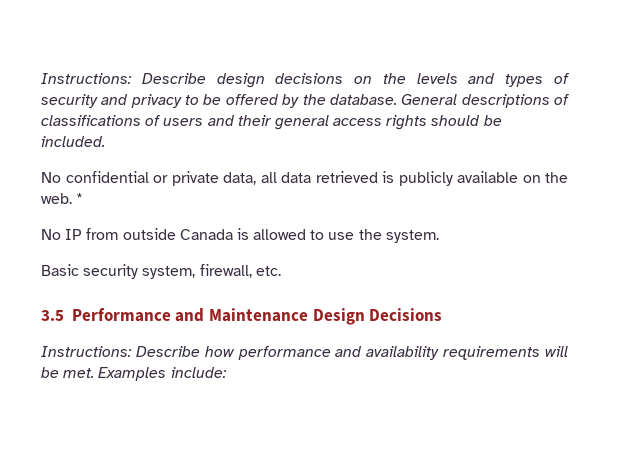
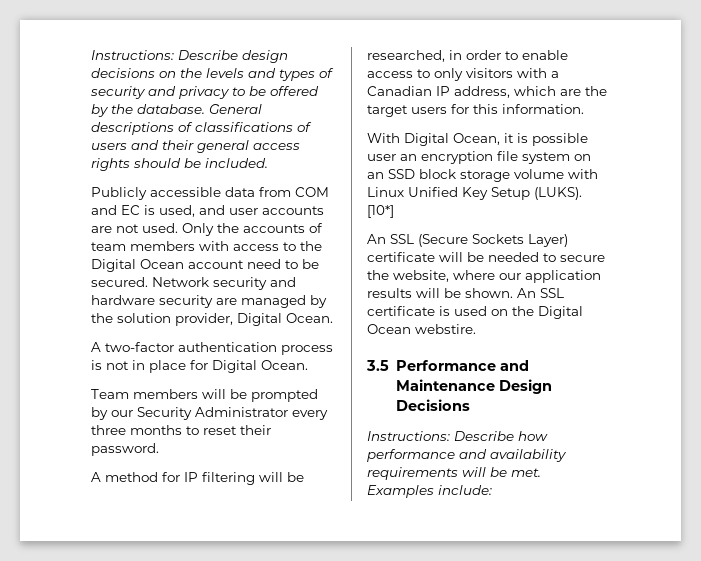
- No confidential or private data, all data retrieved is publicly available on the web. *
- No IP from outside Canada is allowed to use the system.
- Basic security system, firewall, etc.
+ Publicly accessible data from COM and EC is used, and user accounts are not used. Only the accounts of team members with access to the Digital Ocean account need to be secured. Network security and hardware security are managed by the solution provider, Digital Ocean.
+ A two-factor authentication process is not in place for Digital Ocean.
+ Team members will be prompted by our Security Administrator every three months to reset their password.
+ A method for IP filtering will be researched, in order to enable access to only visitors with a Canadian IP address, which are the target users for this information.
+ With Digital Ocean, it is possible user an encryption file system on an SSD block storage volume with Linux Unified Key Setup (LUKS). [10*]
+ An SSL (Secure Sockets Layer) certificate will be needed to secure the website, where our application results will be shown. An SSL certificate is used on the Digital Ocean webstire.

